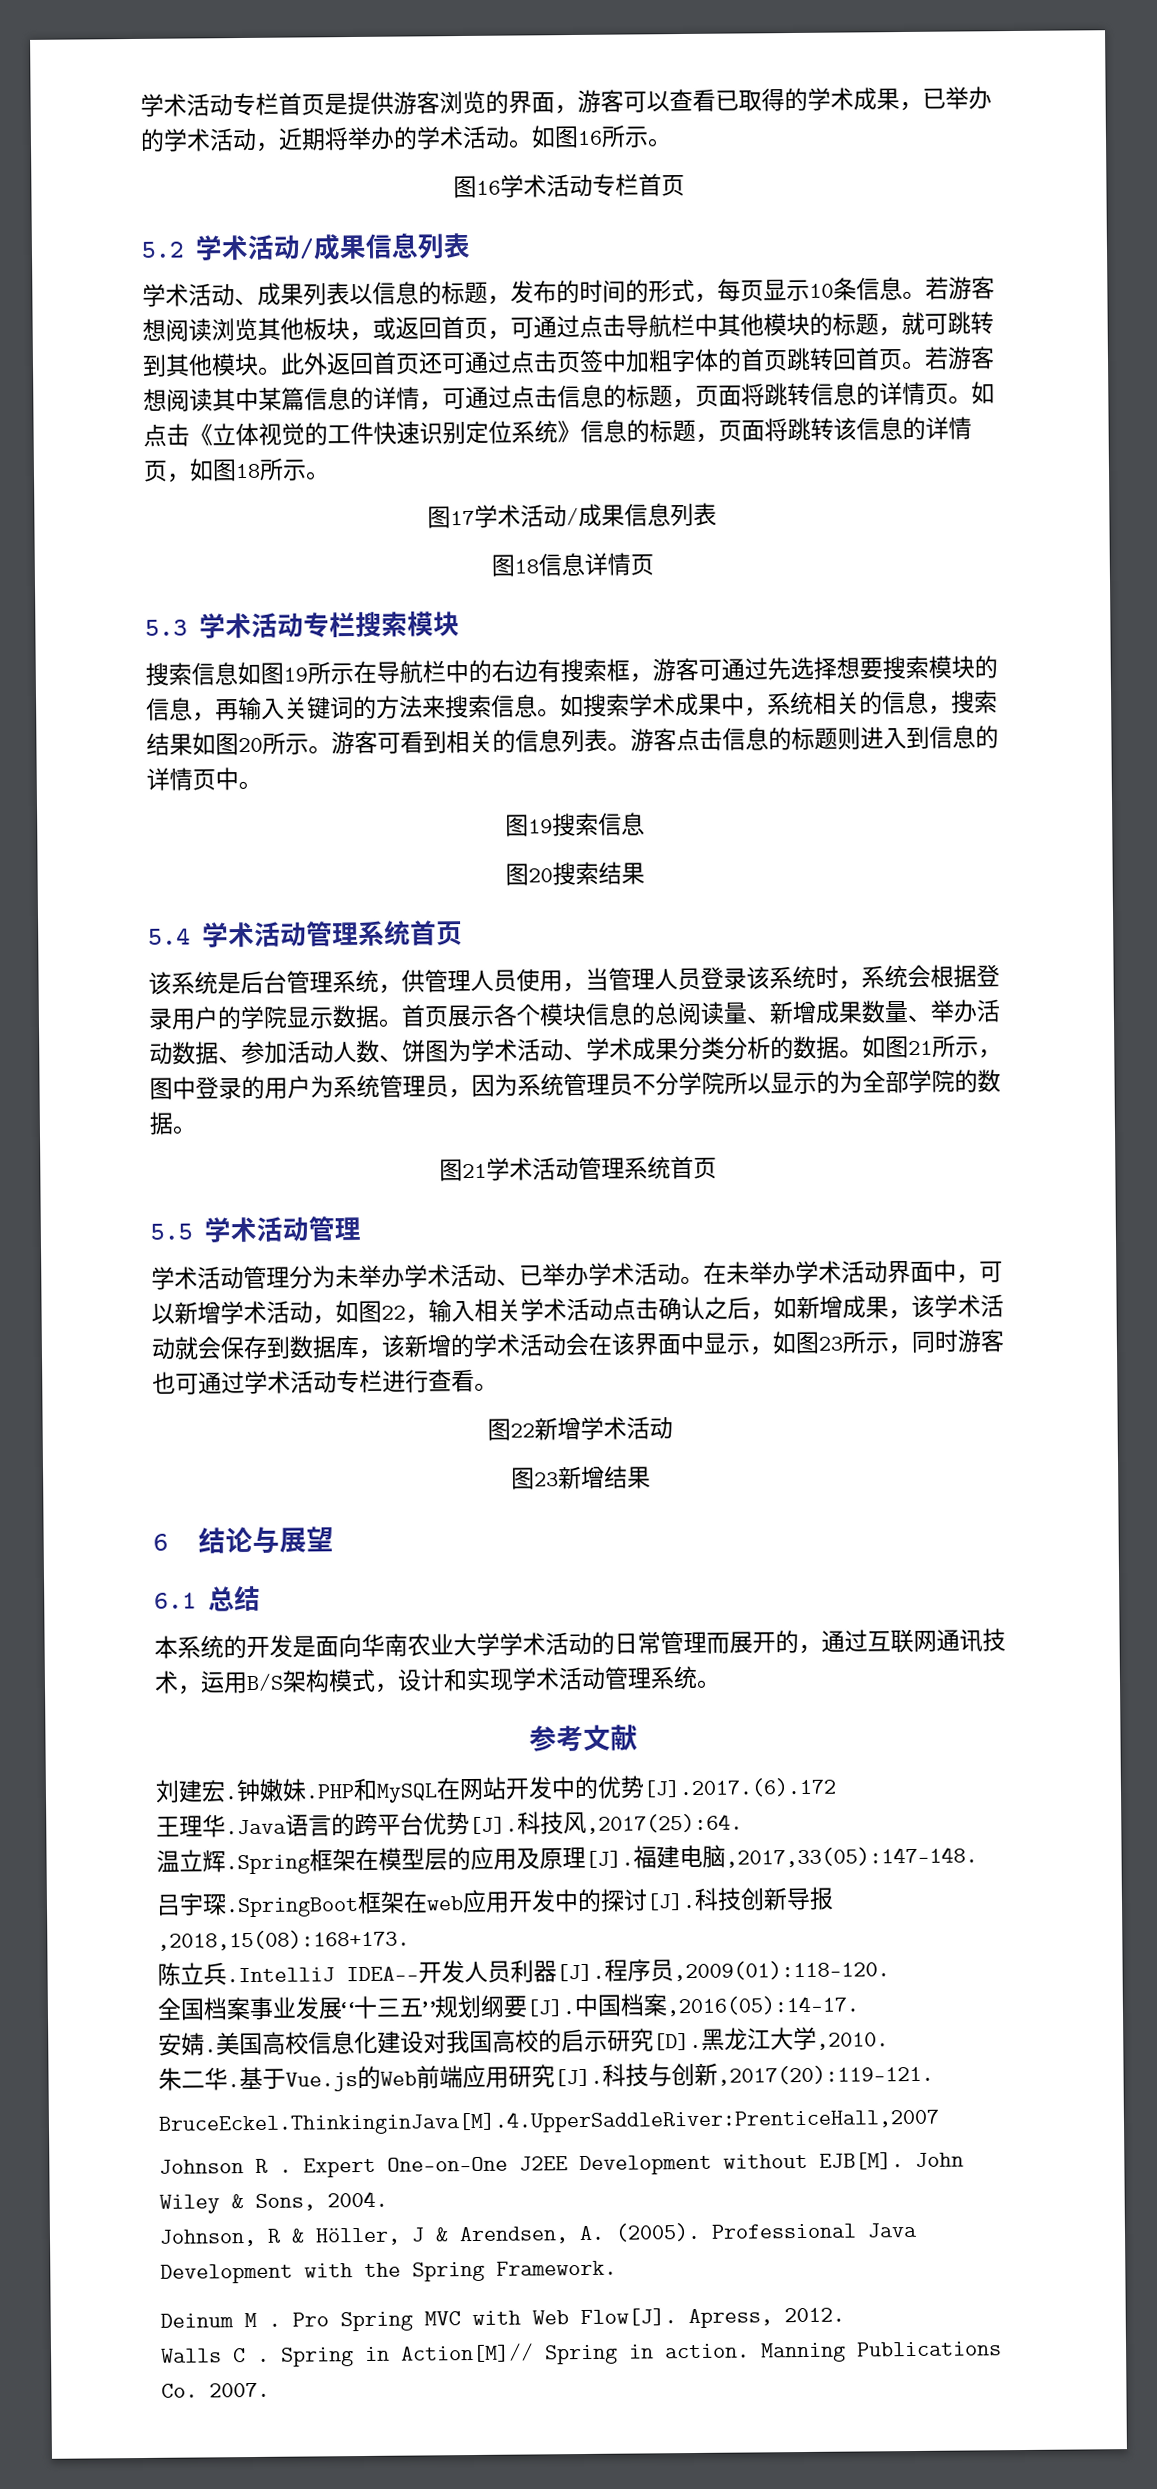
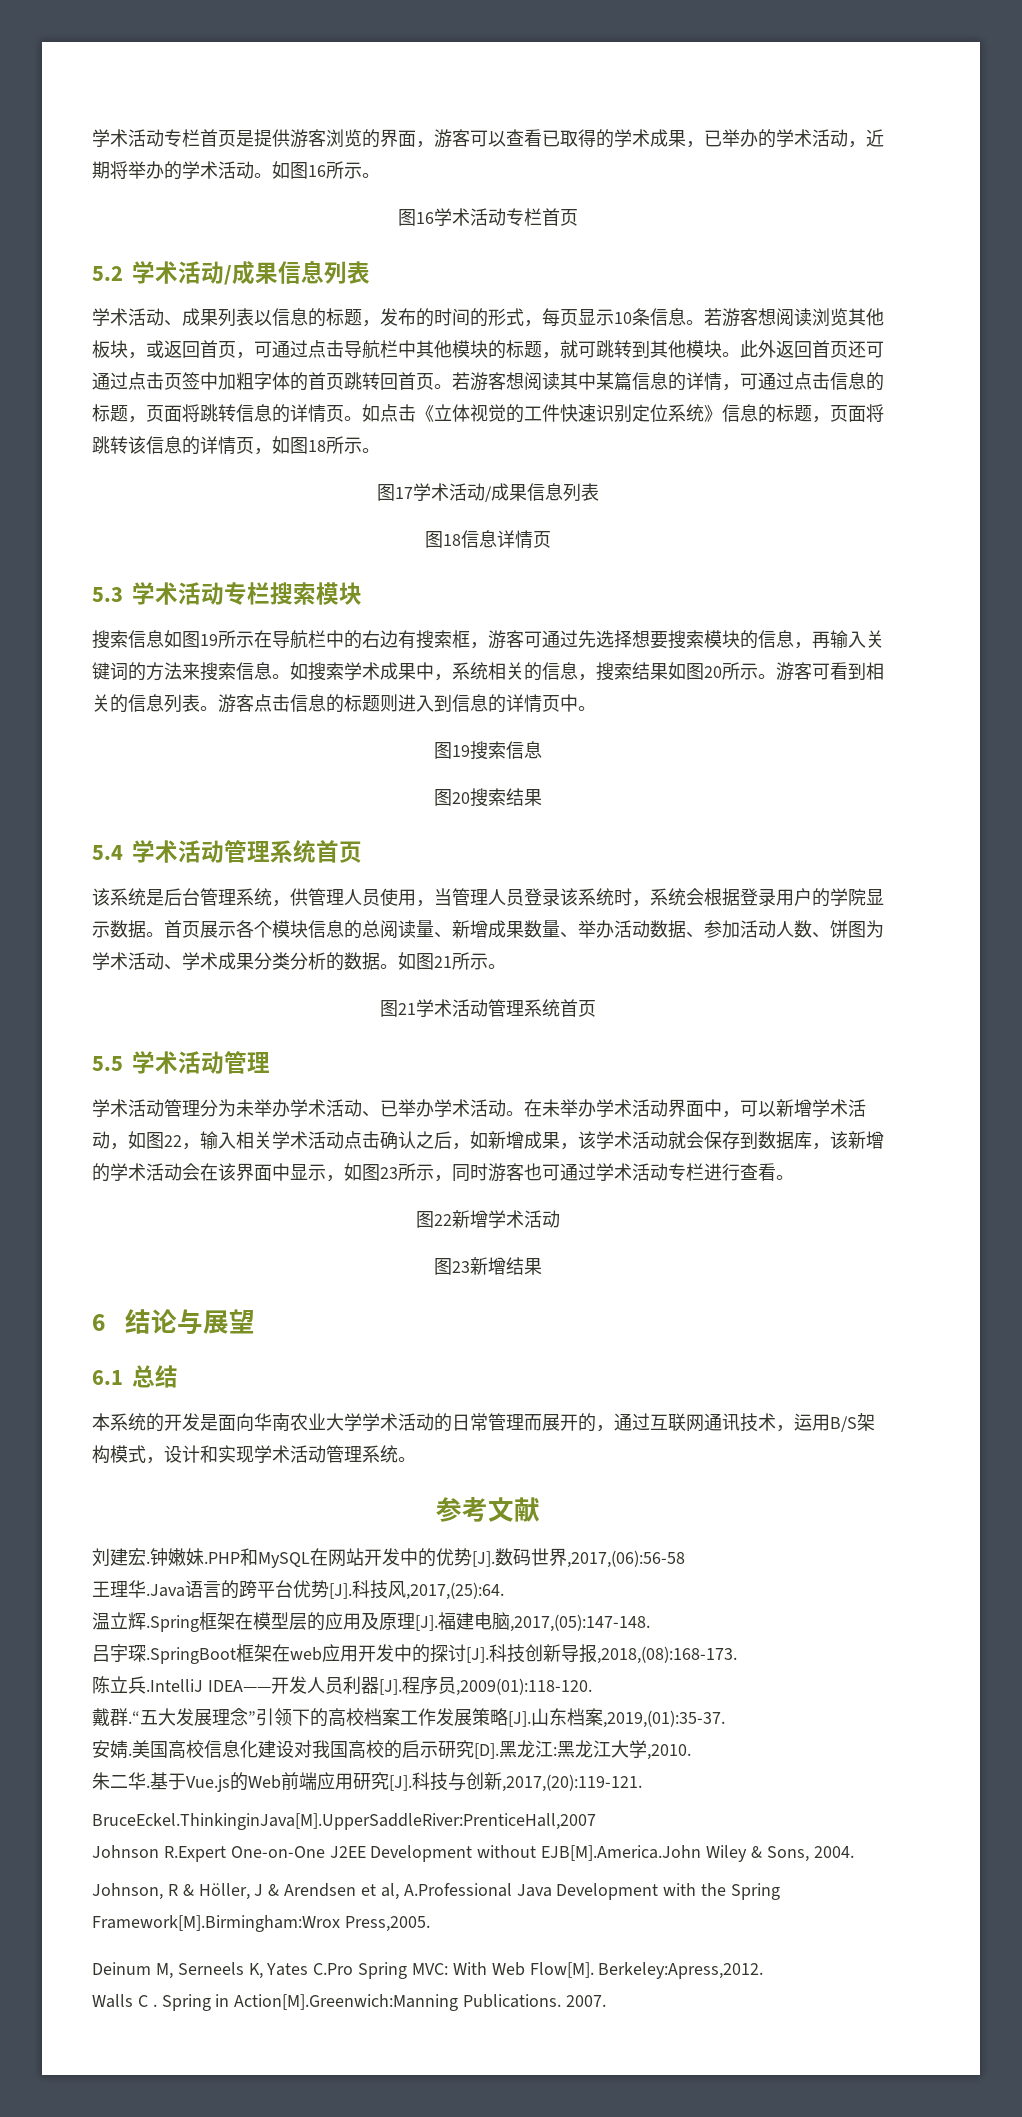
- 如图21所示，图中登录的用户为系统管理员，因为系统管理员不分学院所以显示的为全部学院的数据。
+ 如图21所示。
- 钟嫩妹.PHP和MySQL在网站开发中的优势[J].2017.(6).172
+ 钟嫩妹.PHP和MySQL在网站开发中的优势[J].数码世界,2017,(06):56-58
- 王理华.Java语言的跨平台优势[J].科技风,2017(25):64.
+ 王理华.Java语言的跨平台优势[J].科技风,2017,(25):64.
- 温立辉.Spring框架在模型层的应用及原理[J].福建电脑,2017,33(05):147-148.
+ 温立辉.Spring框架在模型层的应用及原理[J].福建电脑,2017,(05):147-148.
- 吕宇琛.SpringBoot框架在web应用开发中的探讨[J].科技创新导报,2018,15(08):168+173.
+ 吕宇琛.SpringBoot框架在web应用开发中的探讨[J].科技创新导报,2018,(08):168-173.
- 全国档案事业发展“十三五”规划纲要[J].中国档案,2016(05):14-17.
+ 戴群.“五大发展理念”引领下的高校档案工作发展策略[J].山东档案,2019,(01):35-37.
- 美国高校信息化建设对我国高校的启示研究[D].黑龙江大学,2010.
+ 美国高校信息化建设对我国高校的启示研究[D].黑龙江:黑龙江大学,2010.
- 基于Vue.js的Web前端应用研究[J].科技与创新,2017(20):119-121.
- BruceEckel.ThinkinginJava[M].4.UpperSaddleRiver:PrenticeHall,2007
+ 基于Vue.js的Web前端应用研究[J].科技与创新,2017,(20):119-121.
+ BruceEckel.ThinkinginJava[M].UpperSaddleRiver:PrenticeHall,2007
- Johnson R . Expert One-on-One J2EE Development without EJB[M]. John Wiley & Sons, 2004.
+ Johnson R.Expert One-on-One J2EE Development without EJB[M].America.John Wiley & Sons, 2004.
- Johnson, R & Höller, J & Arendsen, A. (2005). Professional Java Development with the Spring Framework.
+ Johnson, R & Höller, J & Arendsen et al, A.Professional Java Development with the Spring Framework[M].Birmingham:Wrox Press,2005.
- Deinum M . Pro Spring MVC with Web Flow[J]. Apress, 2012.
+ Deinum M, Serneels K, Yates C.Pro Spring MVC: With Web Flow[M]. Berkeley:Apress,2012.
- Spring in Action[M]// Spring in action. Manning Publications Co. 2007.
+ Spring in Action[M].Greenwich:Manning Publications. 2007.

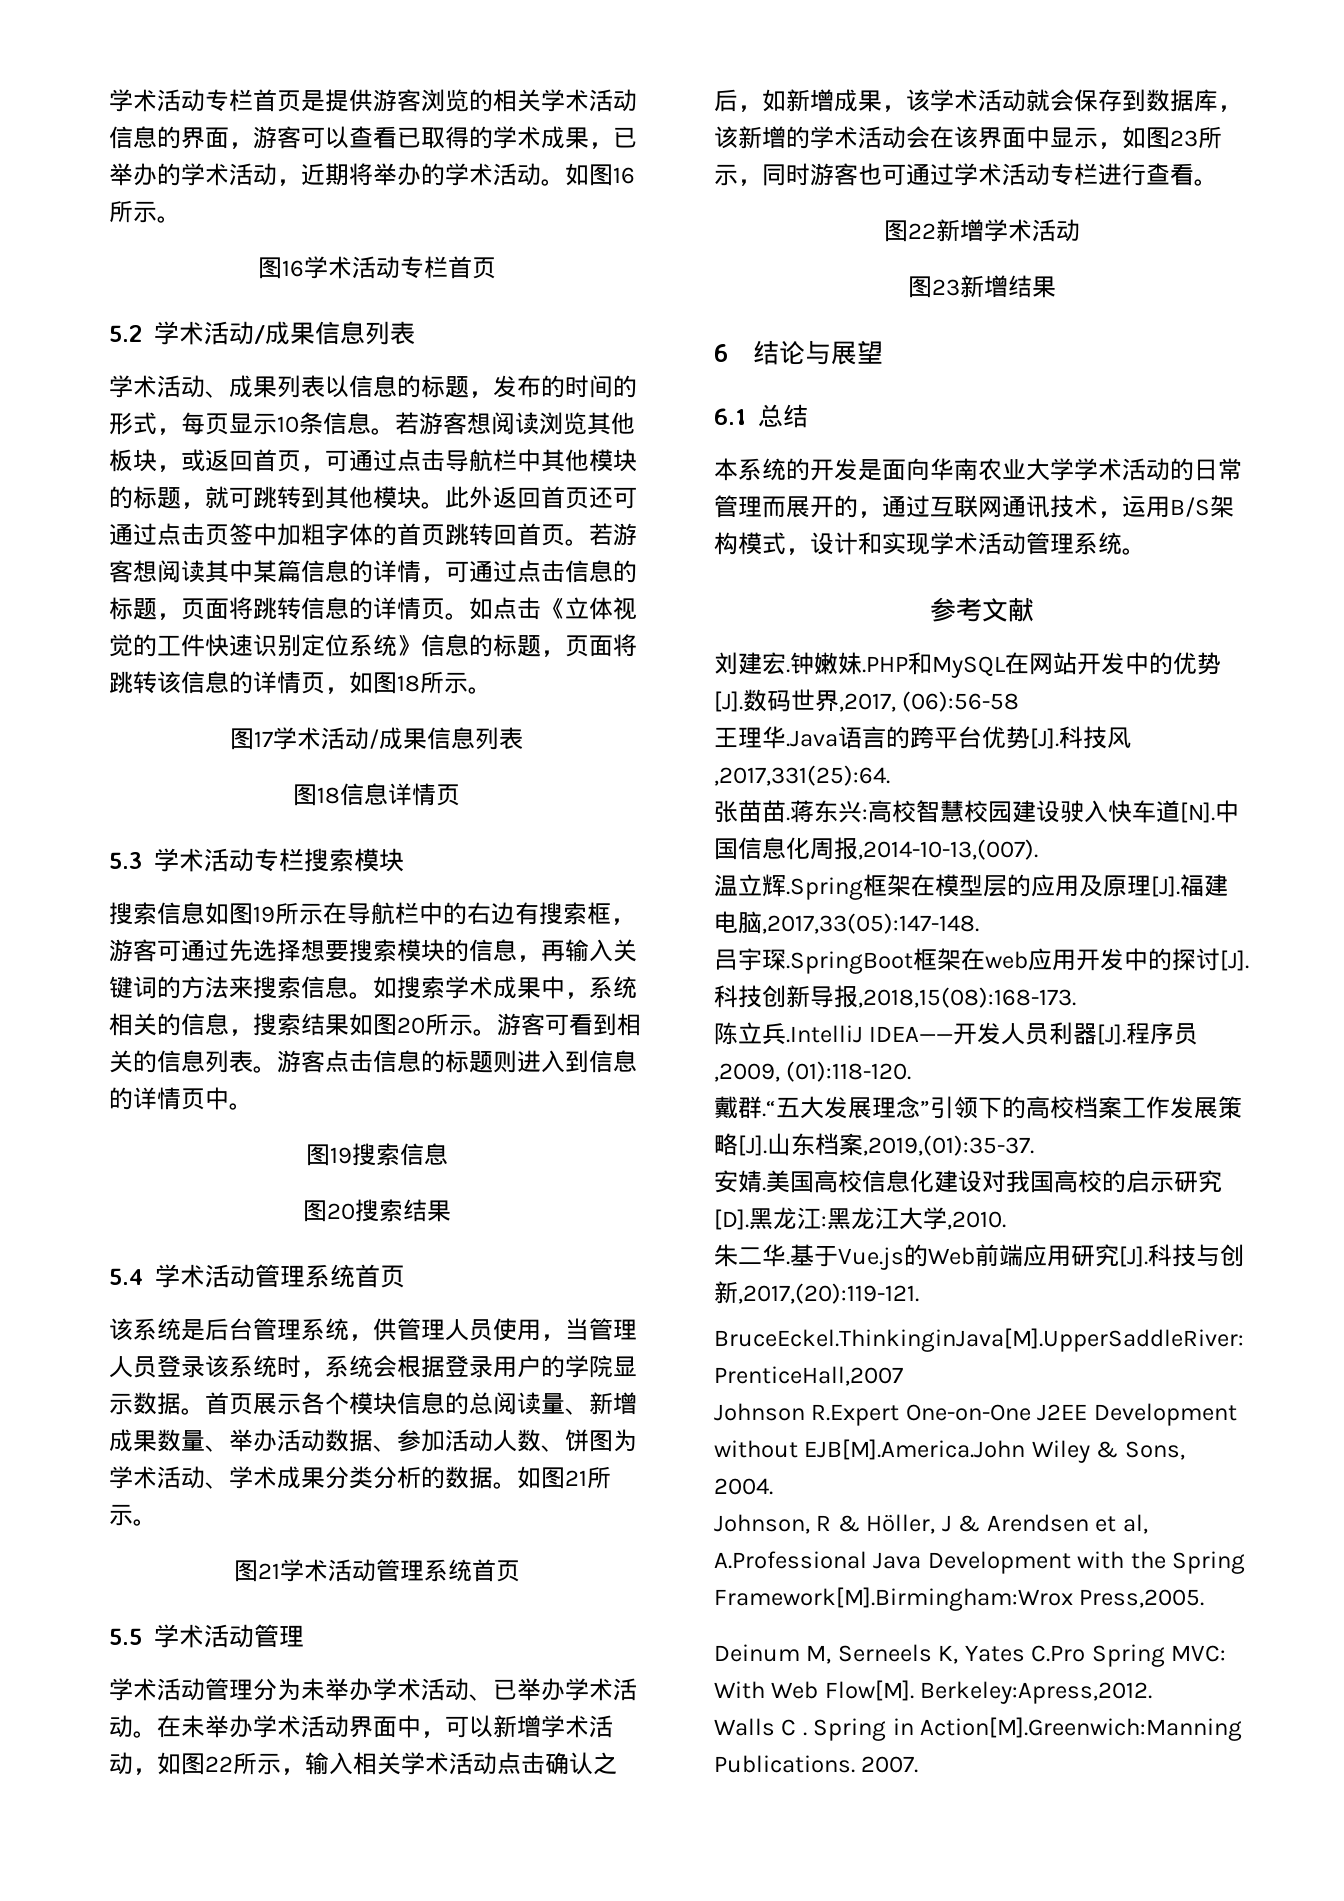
- 学术活动专栏首页是提供游客浏览的界面，游客可以查看已取得的学术成果，已举办的学术活动，近期将举办的学术活动。
+ 学术活动专栏首页是提供游客浏览的相关学术活动信息的界面，游客可以查看已取得的学术成果，已举办的学术活动，近期将举办的学术活动。
- 在未举办学术活动界面中，可以新增学术活动，如图22，输入相关学术活动点击确认之后，如新增成果，该学术活动就会保存到数据库，该新增的学术活动会在该界面中显示，如图23所示，同时游客也可通过学术活动专栏进行查看。
+ 在未举办学术活动界面中，可以新增学术活动，如图22所示，输入相关学术活动点击确认之后，如新增成果，该学术活动就会保存到数据库，该新增的学术活动会在该界面中显示，如图23所示，同时游客也可通过学术活动专栏进行查看。
- 钟嫩妹.PHP和MySQL在网站开发中的优势[J].数码世界,2017,(06):56-58
+ 钟嫩妹.PHP和MySQL在网站开发中的优势[J].数码世界,2017, (06):56-58
- 王理华.Java语言的跨平台优势[J].科技风,2017,(25):64.
+ 王理华.Java语言的跨平台优势[J].科技风,2017,331(25):64.
+ 张苗苗.蒋东兴:高校智慧校园建设驶入快车道[N].中国信息化周报,2014-10-13,(007).
- 温立辉.Spring框架在模型层的应用及原理[J].福建电脑,2017,(05):147-148.
+ 温立辉.Spring框架在模型层的应用及原理[J].福建电脑,2017,33(05):147-148.
- 吕宇琛.SpringBoot框架在web应用开发中的探讨[J].科技创新导报,2018,(08):168-173.
+ 吕宇琛.SpringBoot框架在web应用开发中的探讨[J].科技创新导报,2018,15(08):168-173.
- 陈立兵.IntelliJ IDEA——开发人员利器[J].程序员,2009(01):118-120.
+ 陈立兵.IntelliJ IDEA——开发人员利器[J].程序员,2009, (01):118-120.

